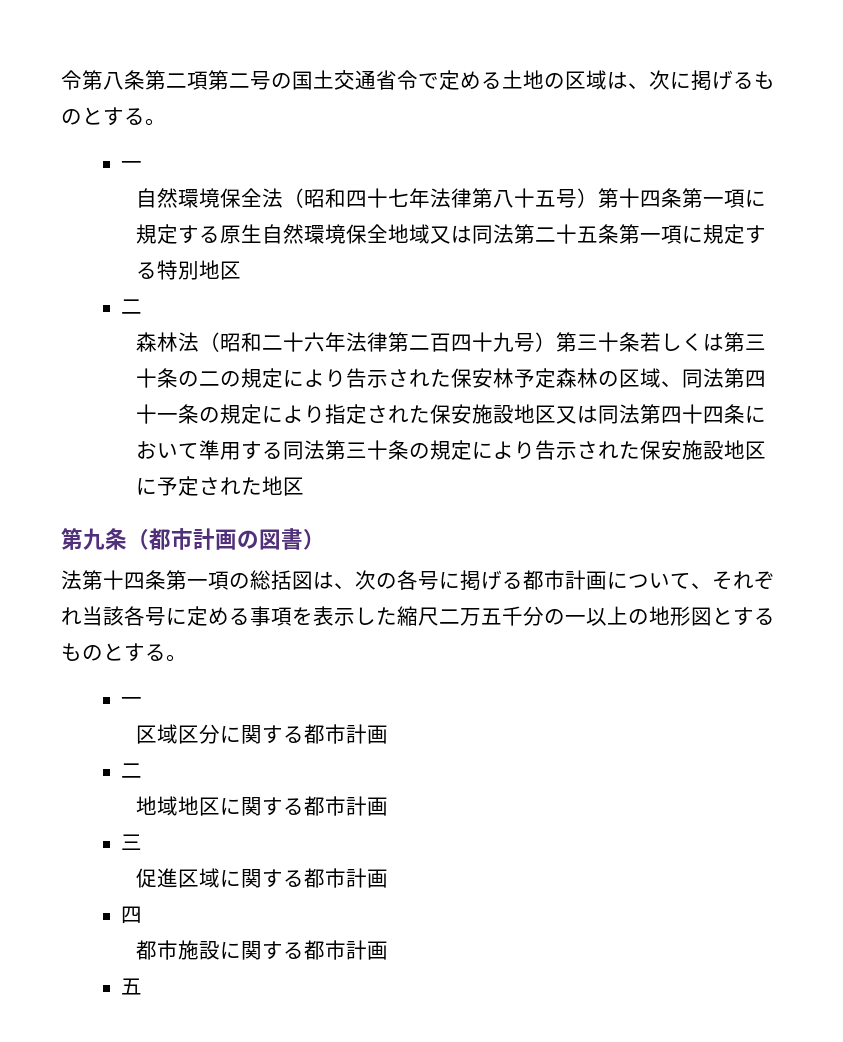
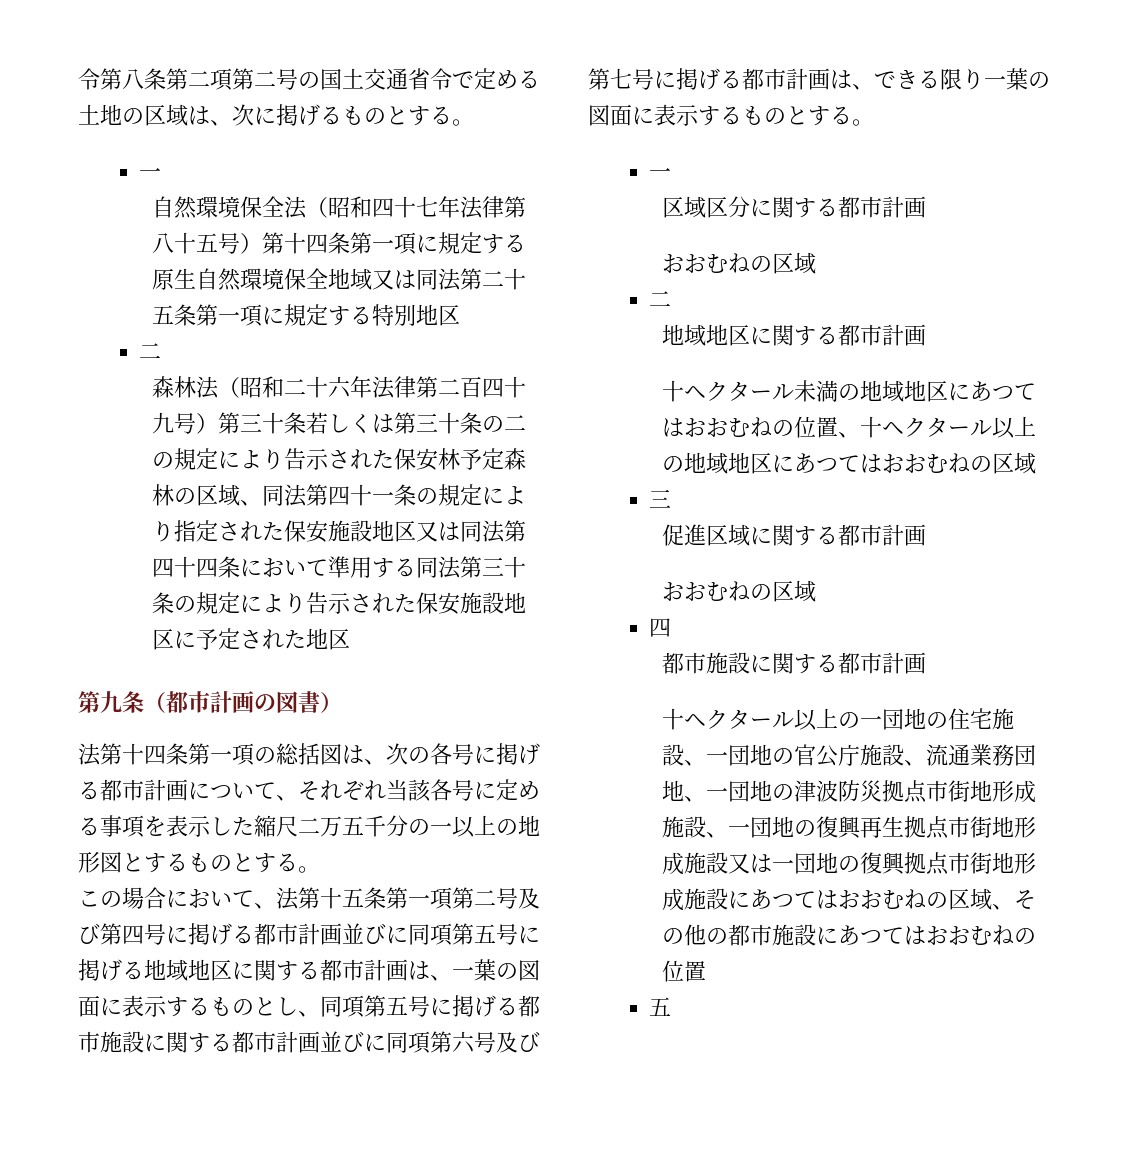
+ この場合において、法第十五条第一項第二号及び第四号に掲げる都市計画並びに同項第五号に掲げる地域地区に関する都市計画は、一葉の図面に表示するものとし、同項第五号に掲げる都市施設に関する都市計画並びに同項第六号及び第七号に掲げる都市計画は、できる限り一葉の図面に表示するものとする。
  区域区分に関する都市計画
+ おおむねの区域
+ 十ヘクタール未満の地域地区にあつてはおおむねの位置、十ヘクタール以上の地域地区にあつてはおおむねの区域
  促進区域に関する都市計画
+ おおむねの区域
+ 十ヘクタール以上の一団地の住宅施設、一団地の官公庁施設、流通業務団地、一団地の津波防災拠点市街地形成施設、一団地の復興再生拠点市街地形成施設又は一団地の復興拠点市街地形成施設にあつてはおおむねの区域、その他の都市施設にあつてはおおむねの位置

